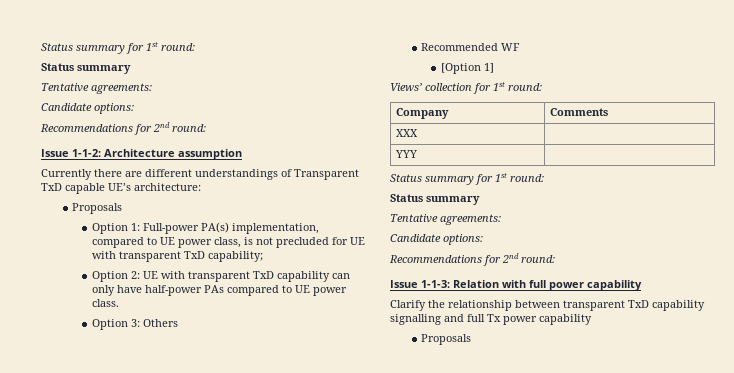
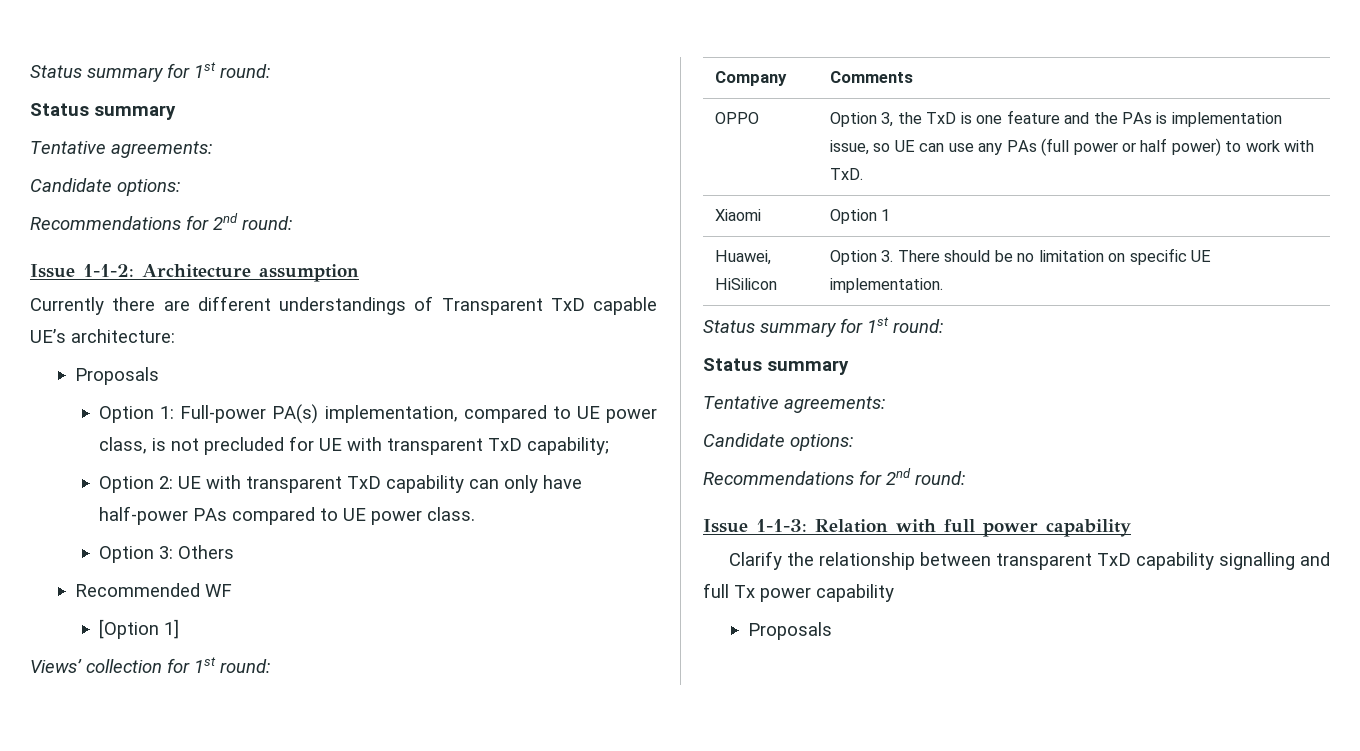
- XXX |
- YYY |
+ OPPO | Option 3, the TxD is one feature and the PAs is implementation issue, so UE can use any PAs (full power or half power) to work with TxD.
+ Xiaomi | Option 1
+ Huawei, HiSilicon | Option 3. There should be no limitation on specific UE implementation.

